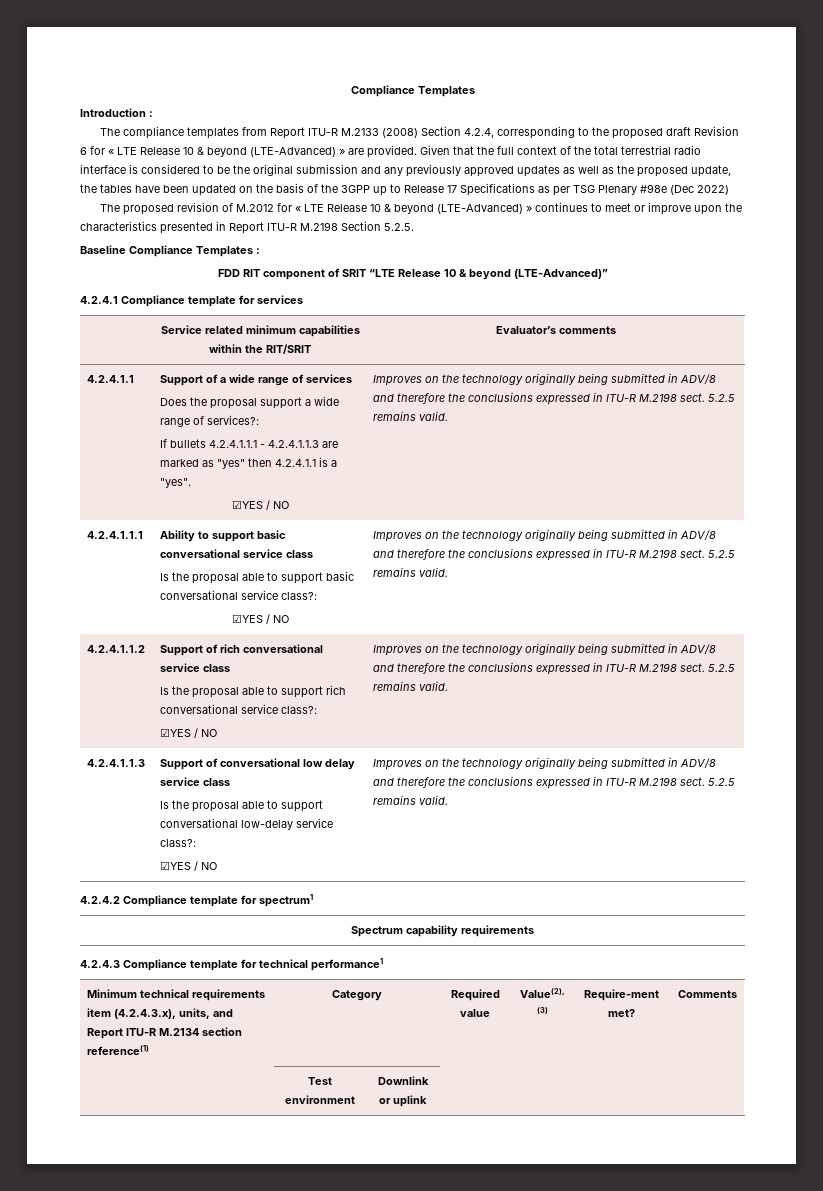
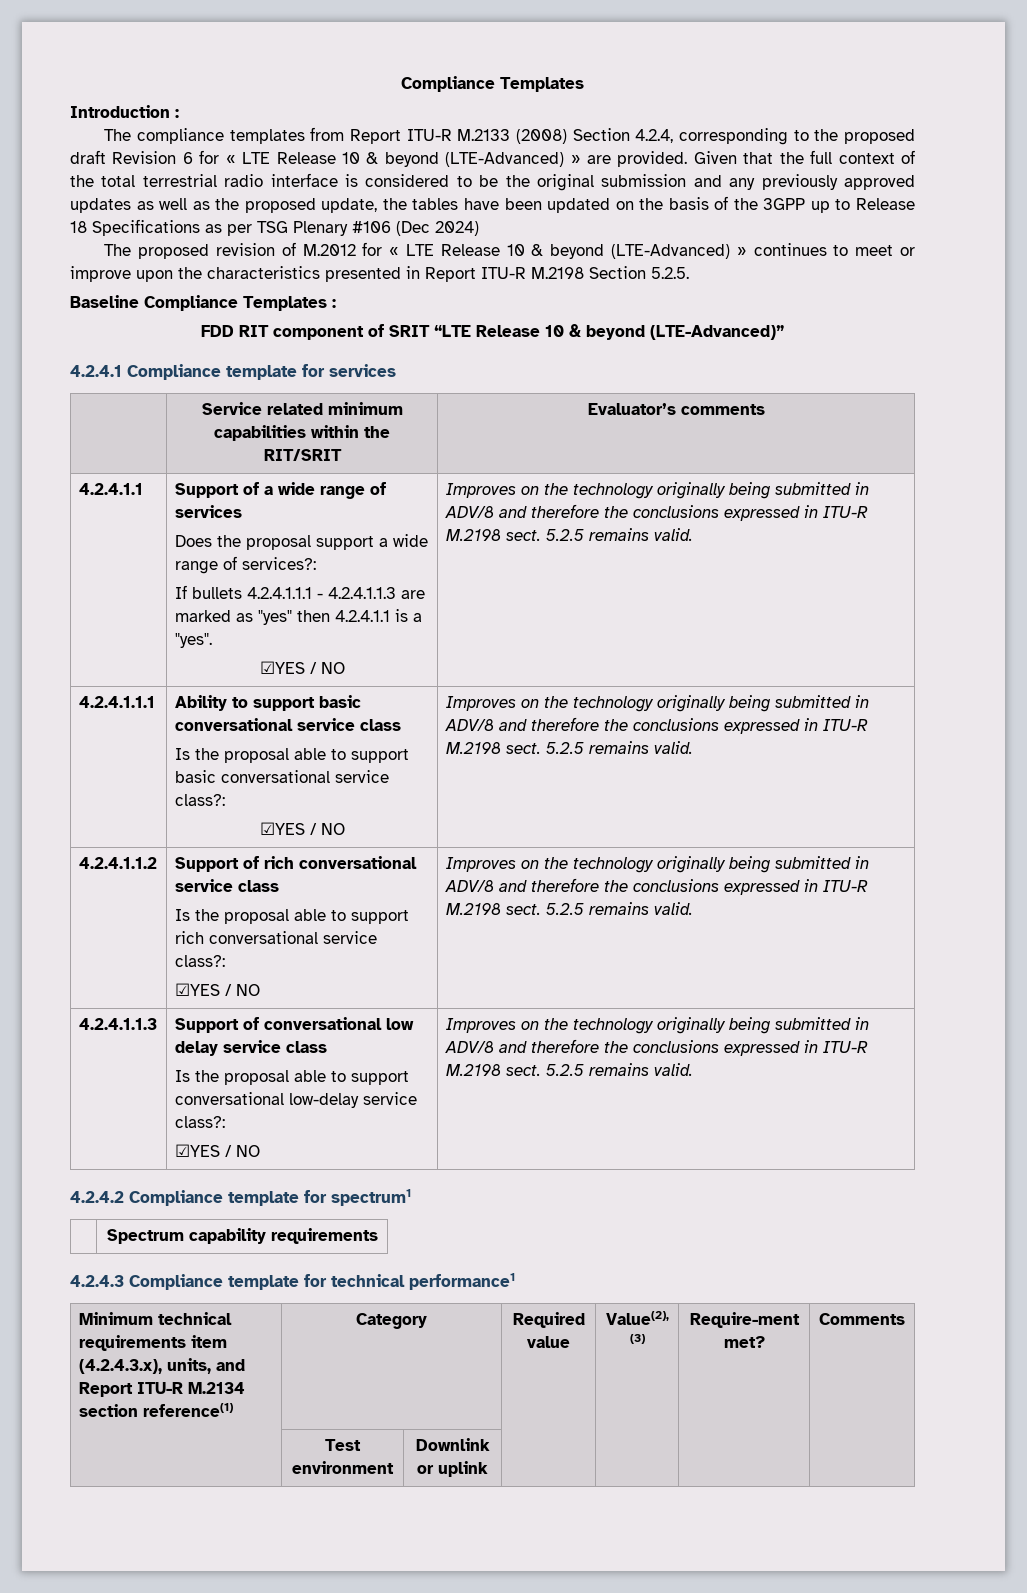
- Given that the full context of the total terrestrial radio interface is considered to be the original submission and any previously approved updates as well as the proposed update, the tables have been updated on the basis of the 3GPP up to Release 17 Specifications as per TSG Plenary #98e (Dec 2022)
+ Given that the full context of the total terrestrial radio interface is considered to be the original submission and any previously approved updates as well as the proposed update, the tables have been updated on the basis of the 3GPP up to Release 18 Specifications as per TSG Plenary #106 (Dec 2024)

